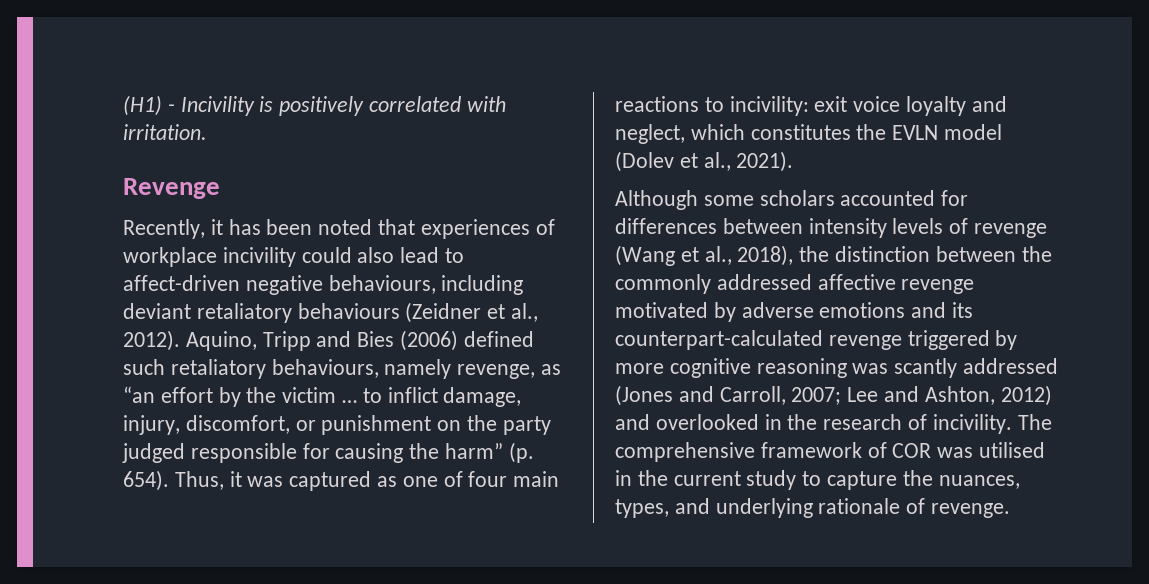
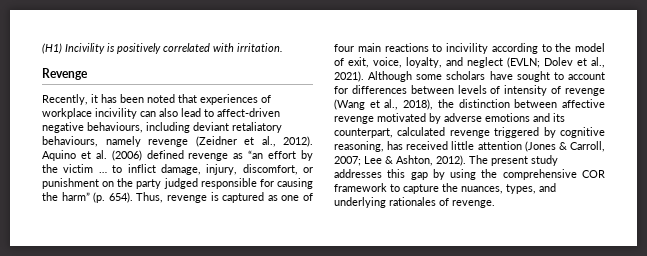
- (H1) - Incivility is positively correlated with irritation.
+ (H1) Incivility is positively correlated with irritation.
- Recently, it has been noted that experiences of workplace incivility could also lead to affect-driven negative behaviours, including deviant retaliatory behaviours (Zeidner et al., 2012).
+ Recently, it has been noted that experiences of workplace incivility can also lead to affect-driven negative behaviours, including deviant retaliatory behaviours, namely revenge (Zeidner et al., 2012).
- Aquino, Tripp and Bies (2006) defined such retaliatory behaviours, namely revenge, as “an effort by the victim … to inflict damage, injury, discomfort, or punishment on the party judged responsible for causing the harm” (p. 654).
+ Aquino et al. (2006) defined revenge as “an effort by the victim … to inflict damage, injury, discomfort, or punishment on the party judged responsible for causing the harm” (p. 654).
- Thus, it was captured as one of four main reactions to incivility: exit voice loyalty and neglect, which constitutes the EVLN model (Dolev et al., 2021).
- Although some scholars accounted for differences between intensity levels of revenge (Wang et al., 2018), the distinction between the commonly addressed affective revenge motivated by adverse emotions and its counterpart-calculated revenge triggered by more cognitive reasoning was scantly addressed (Jones and Carroll, 2007; Lee and Ashton, 2012) and overlooked in the research of incivility. The comprehensive framework of COR was utilised in the current study to capture the nuances, types, and underlying rationale of revenge.
+ Thus, revenge is captured as one of four main reactions to incivility according to the model of exit, voice, loyalty, and neglect (EVLN; Dolev et al., 2021). Although some scholars have sought to account for differences between levels of intensity of revenge (Wang et al., 2018), the distinction between affective revenge motivated by adverse emotions and its counterpart, calculated revenge triggered by cognitive reasoning, has received little attention (Jones & Carroll, 2007; Lee & Ashton, 2012). The present study addresses this gap by using the comprehensive COR framework to capture the nuances, types, and underlying rationales of revenge.

